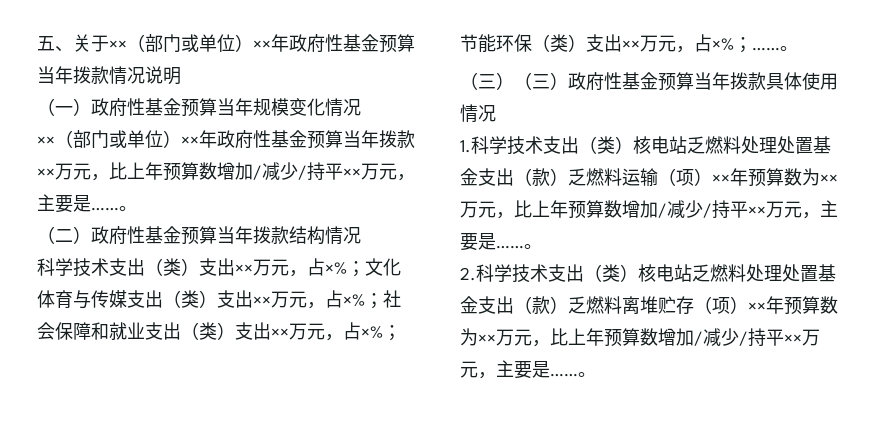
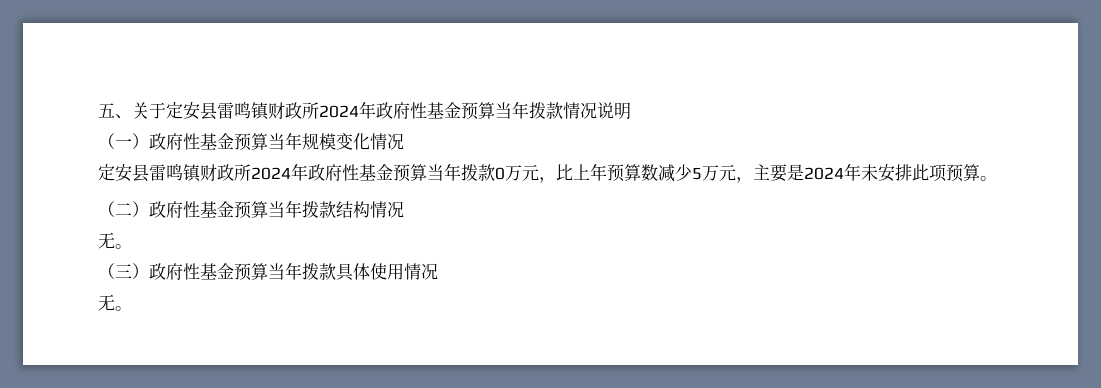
- 五、关于××（部门或单位）××年政府性基金预算当年拨款情况说明
+ 五、关于定安县雷鸣镇财政所2024年政府性基金预算当年拨款情况说明
- ××（部门或单位）××年政府性基金预算当年拨款××万元，比上年预算数增加/减少/持平××万元，主要是……。
+ 定安县雷鸣镇财政所2024年政府性基金预算当年拨款0万元，比上年预算数减少5万元，主要是2024年未安排此项预算。
  （二）政府性基金预算当年拨款结构情况
- 科学技术支出（类）支出××万元，占×%；文化体育与传媒支出（类）支出××万元，占×%；社会保障和就业支出（类）支出××万元，占×%；节能环保（类）支出××万元，占×%；……。
+ 无。
- （三）（三）政府性基金预算当年拨款具体使用情况
- 1.科学技术支出（类）核电站乏燃料处理处置基金支出（款）乏燃料运输（项）××年预算数为××万元，比上年预算数增加/减少/持平××万元，主要是……。
- 2.科学技术支出（类）核电站乏燃料处理处置基金支出（款）乏燃料离堆贮存（项）××年预算数为××万元，比上年预算数增加/减少/持平××万元，主要是……。
+ （三）政府性基金预算当年拨款具体使用情况
+ 无。

